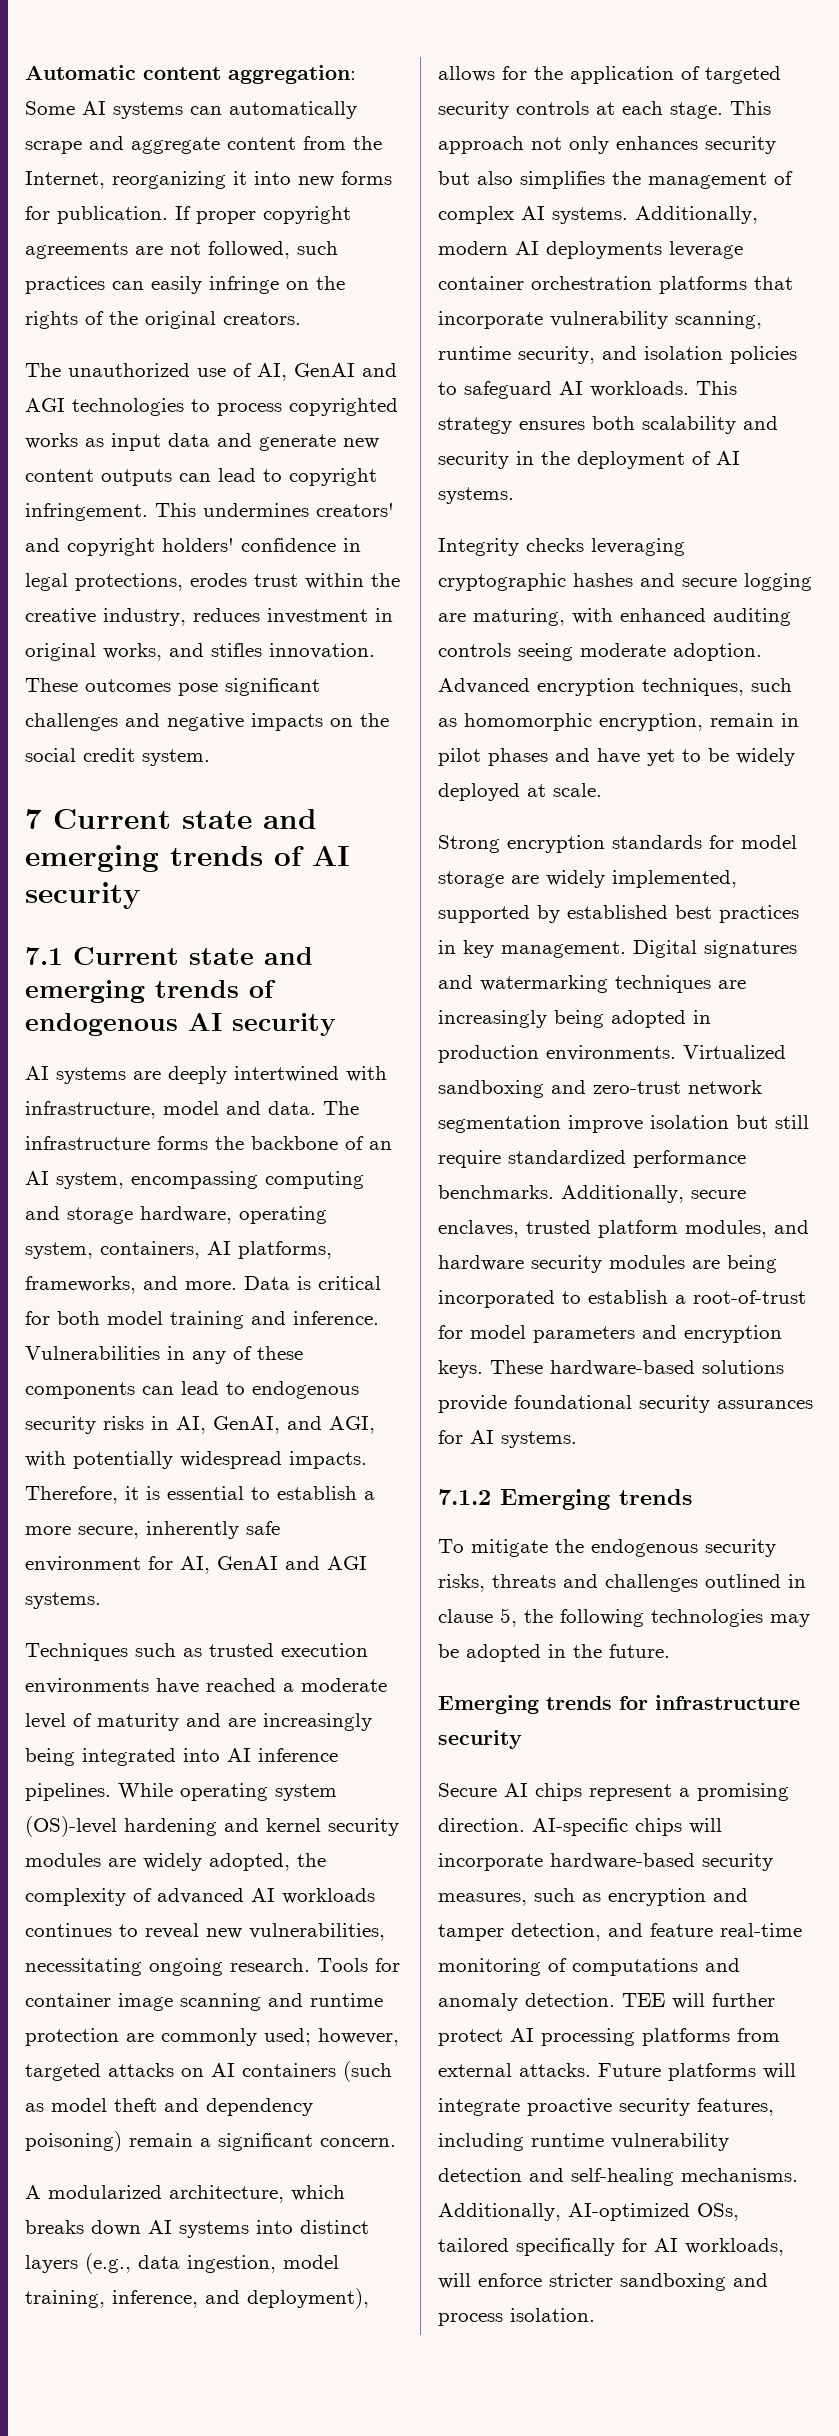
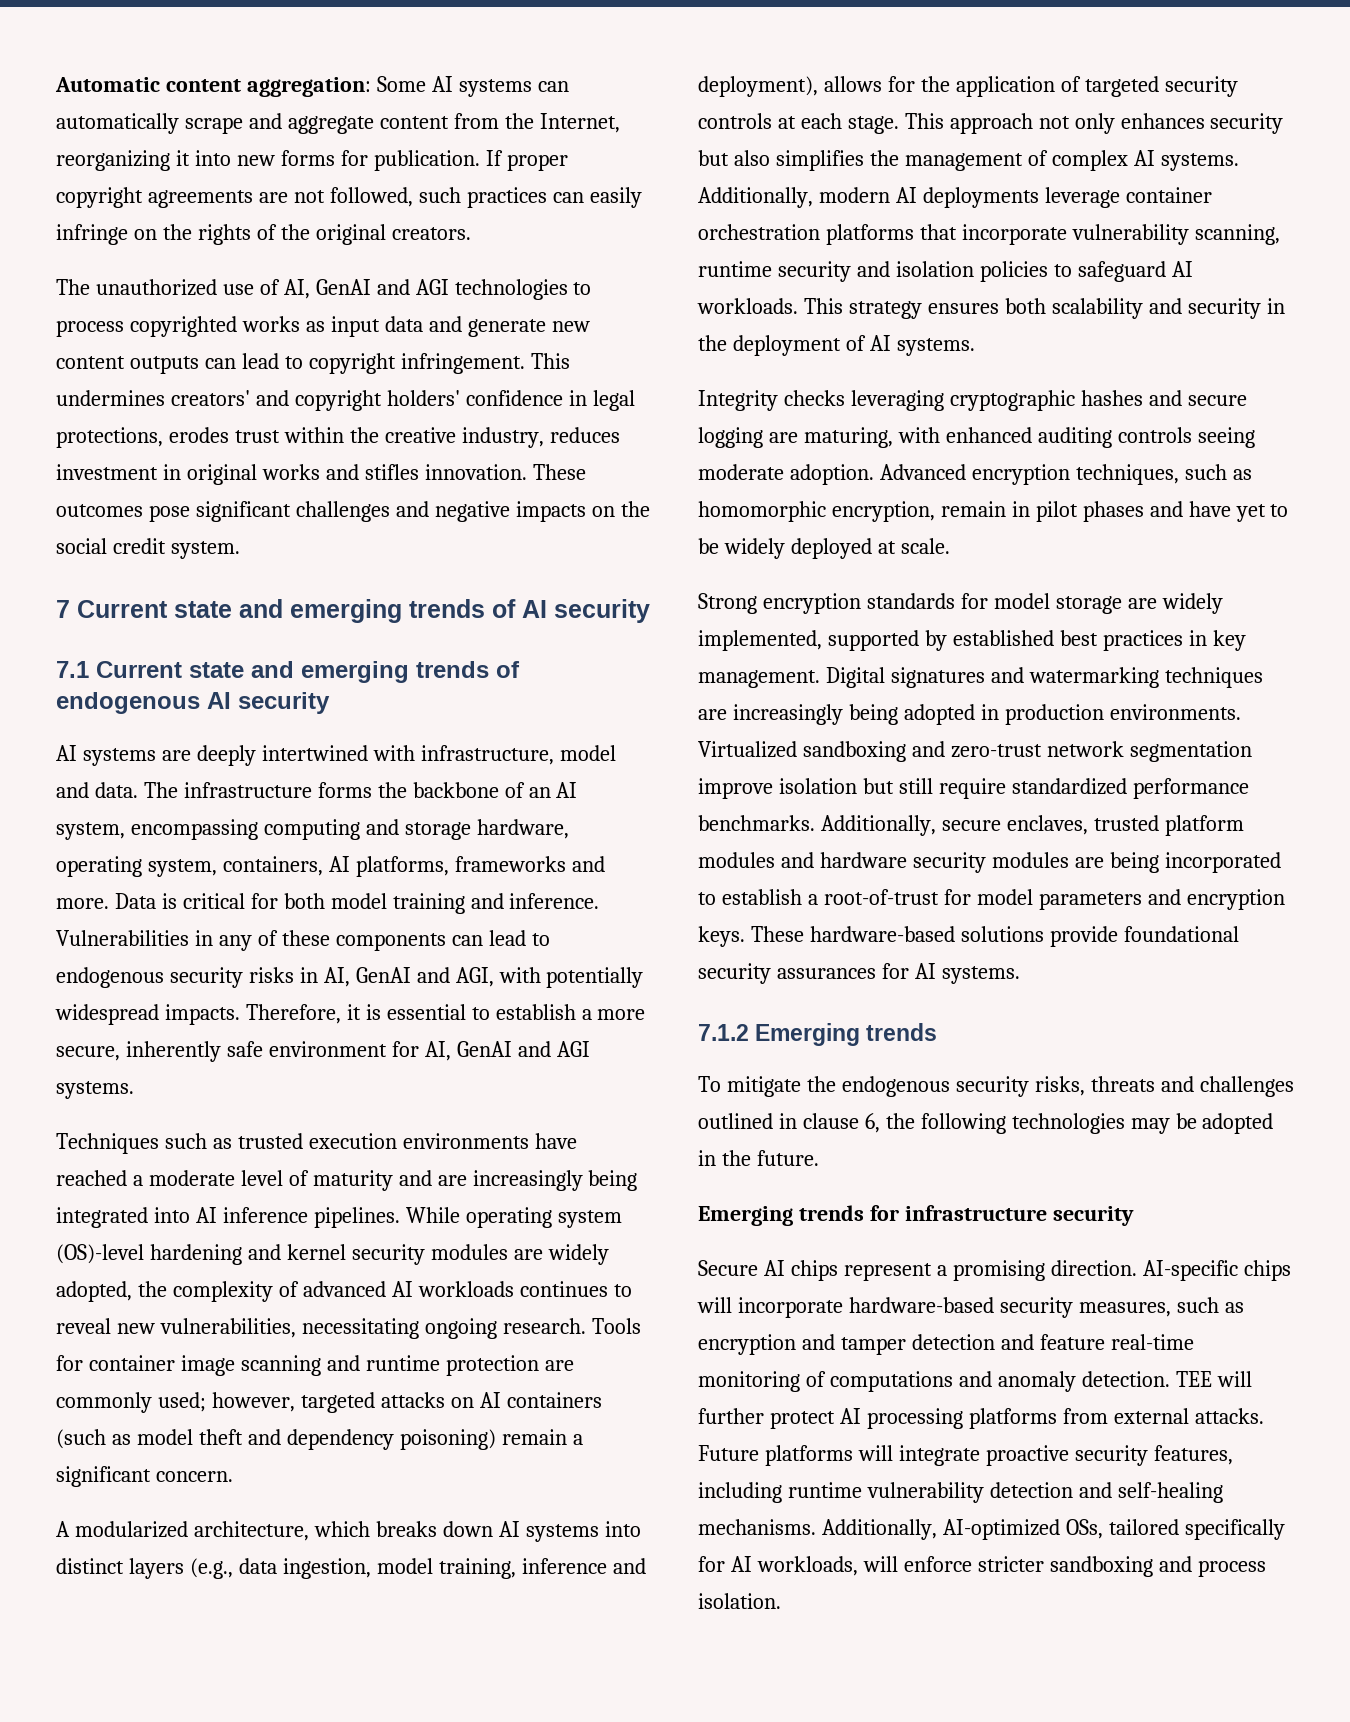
- This undermines creators' and copyright holders' confidence in legal protections, erodes trust within the creative industry, reduces investment in original works, and stifles innovation.
+ This undermines creators' and copyright holders' confidence in legal protections, erodes trust within the creative industry, reduces investment in original works and stifles innovation.
- The infrastructure forms the backbone of an AI system, encompassing computing and storage hardware, operating system, containers, AI platforms, frameworks, and more.
+ The infrastructure forms the backbone of an AI system, encompassing computing and storage hardware, operating system, containers, AI platforms, frameworks and more.
- Vulnerabilities in any of these components can lead to endogenous security risks in AI, GenAI, and AGI, with potentially widespread impacts.
+ Vulnerabilities in any of these components can lead to endogenous security risks in AI, GenAI and AGI, with potentially widespread impacts.
- A modularized architecture, which breaks down AI systems into distinct layers (e.g., data ingestion, model training, inference, and deployment), allows for the application of targeted security controls at each stage.
+ A modularized architecture, which breaks down AI systems into distinct layers (e.g., data ingestion, model training, inference and deployment), allows for the application of targeted security controls at each stage.
- Additionally, modern AI deployments leverage container orchestration platforms that incorporate vulnerability scanning, runtime security, and isolation policies to safeguard AI workloads.
+ Additionally, modern AI deployments leverage container orchestration platforms that incorporate vulnerability scanning, runtime security and isolation policies to safeguard AI workloads.
- Additionally, secure enclaves, trusted platform modules, and hardware security modules are being incorporated to establish a root-of-trust for model parameters and encryption keys.
+ Additionally, secure enclaves, trusted platform modules and hardware security modules are being incorporated to establish a root-of-trust for model parameters and encryption keys.
- To mitigate the endogenous security risks, threats and challenges outlined in clause 5, the following technologies may be adopted in the future.
+ To mitigate the endogenous security risks, threats and challenges outlined in clause 6, the following technologies may be adopted in the future.
- AI-specific chips will incorporate hardware-based security measures, such as encryption and tamper detection, and feature real-time monitoring of computations and anomaly detection.
+ AI-specific chips will incorporate hardware-based security measures, such as encryption and tamper detection and feature real-time monitoring of computations and anomaly detection.

